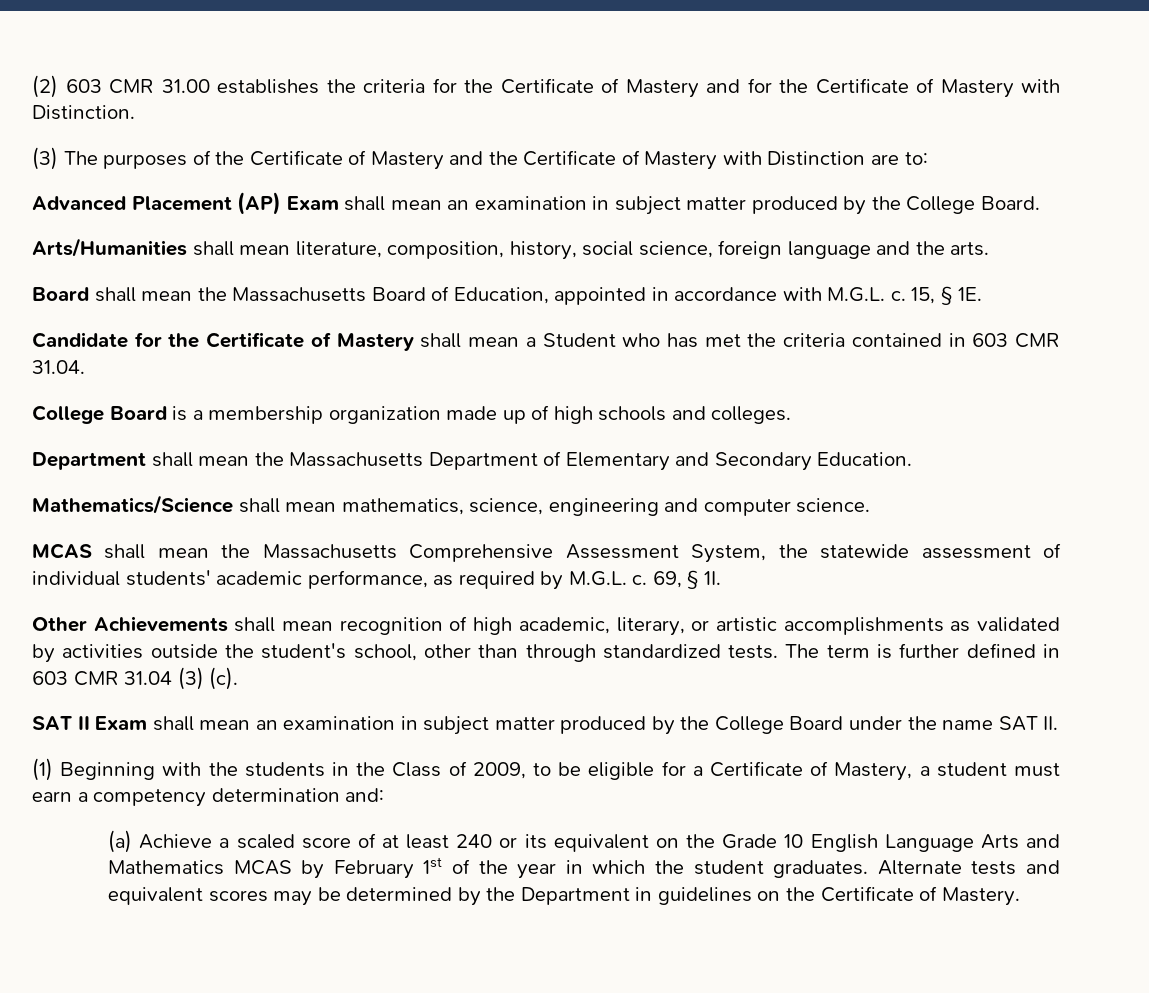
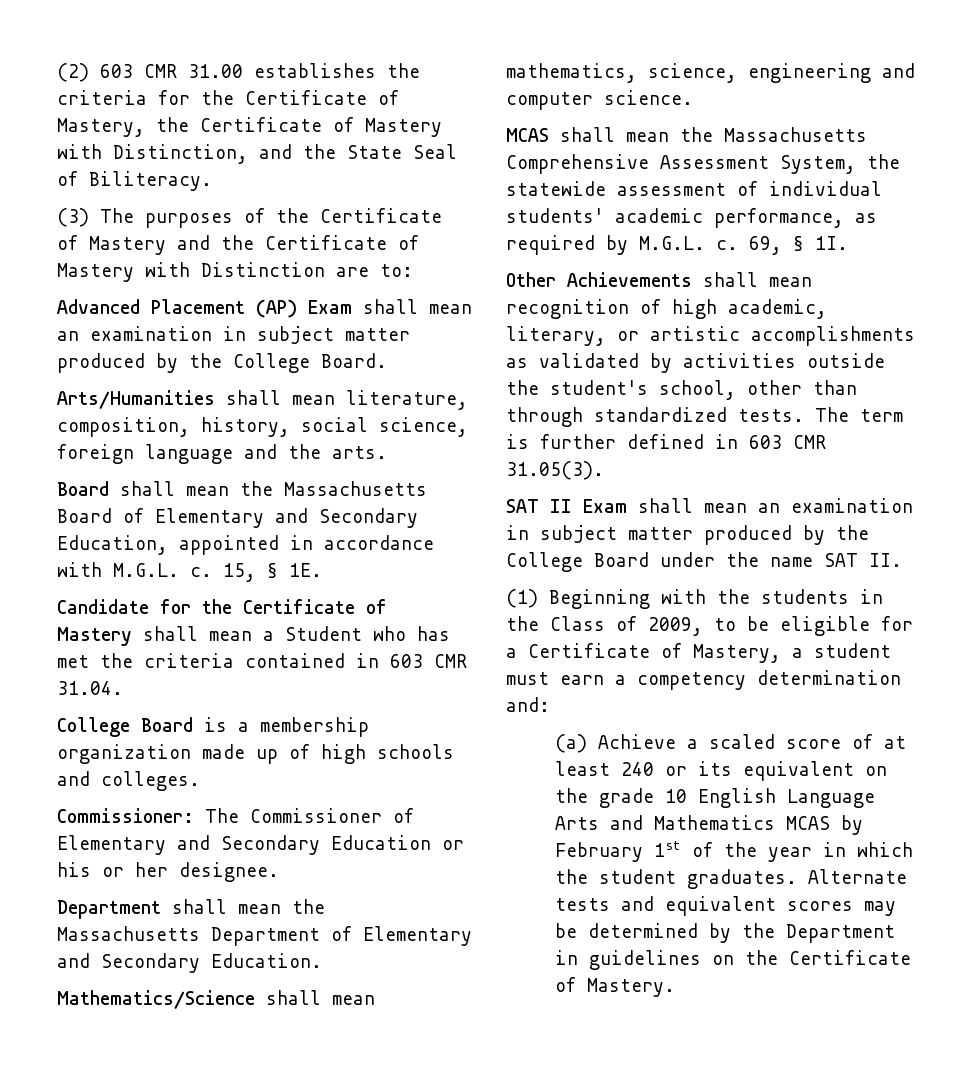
- (2) 603 CMR 31.00 establishes the criteria for the Certificate of Mastery and for the Certificate of Mastery with Distinction.
+ (2) 603 CMR 31.00 establishes the criteria for the Certificate of Mastery, the Certificate of Mastery with Distinction, and the State Seal of Biliteracy.
- Board shall mean the Massachusetts Board of Education, appointed in accordance with M.G.L. c.
+ Board shall mean the Massachusetts Board of Elementary and Secondary Education, appointed in accordance with M.G.L. c.
+ Commissioner: The Commissioner of Elementary and Secondary Education or his or her designee.
- The term is further defined in 603 CMR 31.04 (3) (c).
+ The term is further defined in 603 CMR 31.05(3).
- (a) Achieve a scaled score of at least 240 or its equivalent on the Grade 10 English Language Arts and Mathematics MCAS by February 1st of the year in which the student graduates.
+ (a) Achieve a scaled score of at least 240 or its equivalent on the grade 10 English Language Arts and Mathematics MCAS by February 1st of the year in which the student graduates.

